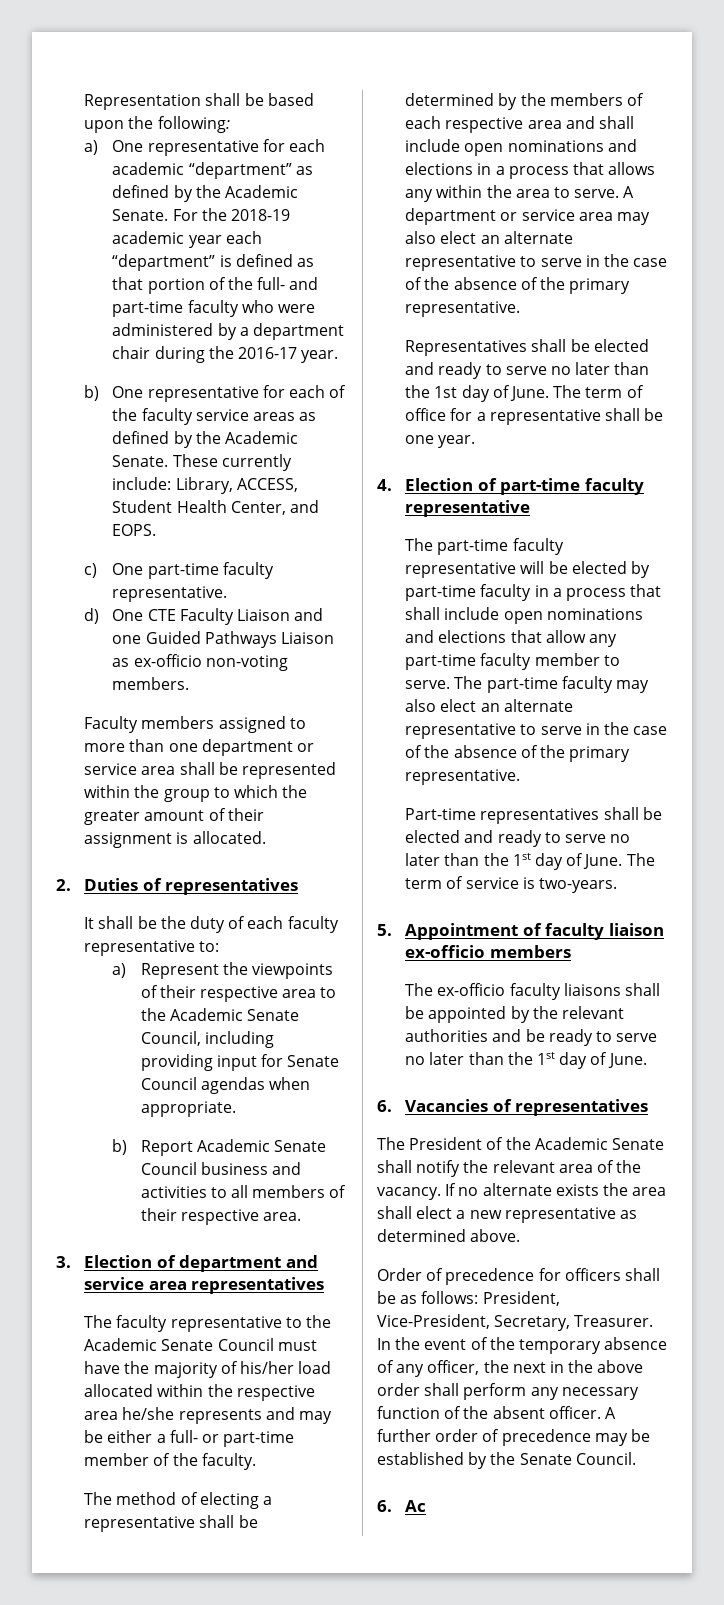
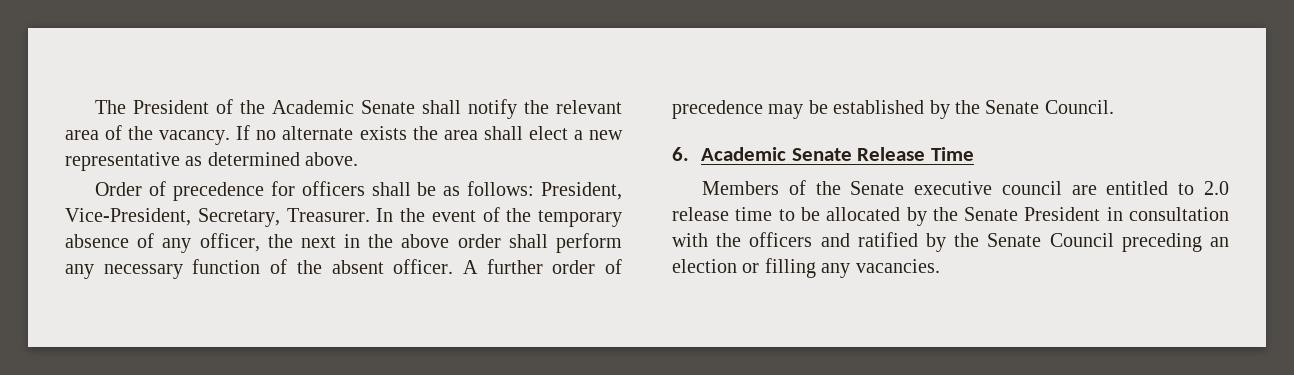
- Representation shall be based upon the following:
- a) One representative for each academic “department” as defined by the Academic Senate. For the 2018-19 academic year each “department” is defined as that portion of the full- and part-time faculty who were administered by a department chair during the 2016-17 year.
- b) One representative for each of the faculty service areas as defined by the Academic Senate. These currently include: Library, ACCESS, Student Health Center, and EOPS.
- c) One part-time faculty representative.
- d) One CTE Faculty Liaison and one Guided Pathways Liaison as ex-officio non-voting members.
- Faculty members assigned to more than one department or service area shall be represented within the group to which the greater amount of their assignment is allocated.
- 2. Duties of representatives
- It shall be the duty of each faculty representative to:
- a) Represent the viewpoints of their respective area to the Academic Senate Council, including providing input for Senate Council agendas when appropriate.
- b) Report Academic Senate Council business and activities to all members of their respective area.
- 3. Election of department and service area representatives
- The faculty representative to the Academic Senate Council must have the majority of his/her load allocated within the respective area he/she represents and may be either a full- or part-time member of the faculty.
- The method of electing a representative shall be determined by the members of each respective area and shall include open nominations and elections in a process that allows any within the area to serve. A department or service area may also elect an alternate representative to serve in the case of the absence of the primary representative.
- Representatives shall be elected and ready to serve no later than the 1st day of June. The term of office for a representative shall be one year.
- 4. Election of part-time faculty representative
- The part-time faculty representative will be elected by part-time faculty in a process that shall include open nominations and elections that allow any part-time faculty member to serve. The part-time faculty may also elect an alternate representative to serve in the case of the absence of the primary representative.
- Part-time representatives shall be elected and ready to serve no later than the 1st day of June. The term of service is two-years.
- 5. Appointment of faculty liaison ex-officio members
- The ex-officio faculty liaisons shall be appointed by the relevant authorities and be ready to serve no later than the 1st day of June.
- 6. Vacancies of representatives
- 6. Ac
+ 6. Academic Senate Release Time
+ Members of the Senate executive council are entitled to 2.0 release time to be allocated by the Senate President in consultation with the officers and ratified by the Senate Council preceding an election or filling any vacancies.

